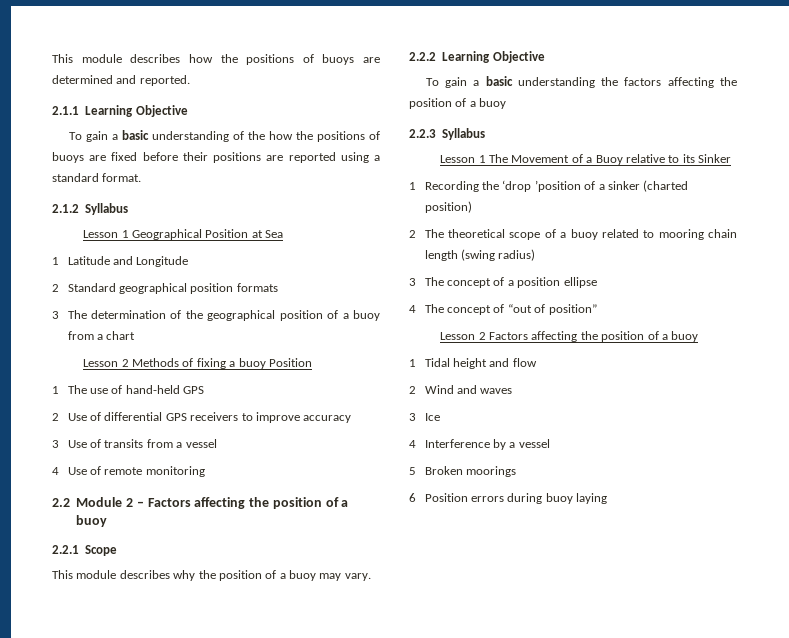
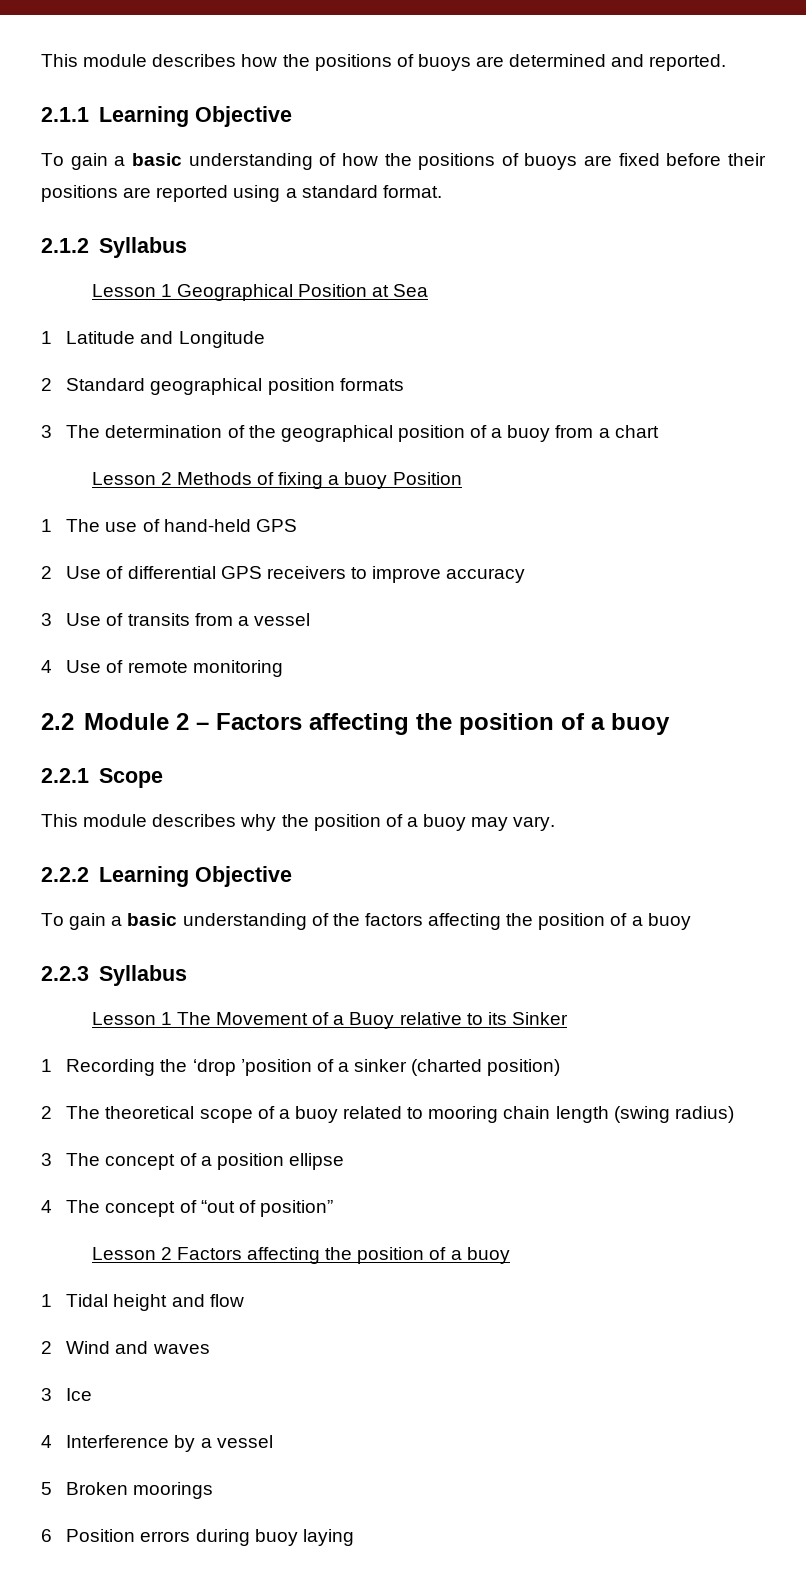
- To gain a basic understanding of the how the positions of buoys are fixed before their positions are reported using a standard format.
+ To gain a basic understanding of how the positions of buoys are fixed before their positions are reported using a standard format.
- To gain a basic understanding the factors affecting the position of a buoy
+ To gain a basic understanding of the factors affecting the position of a buoy

